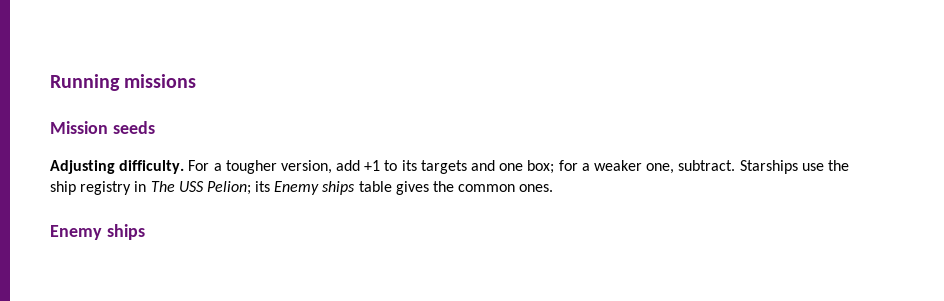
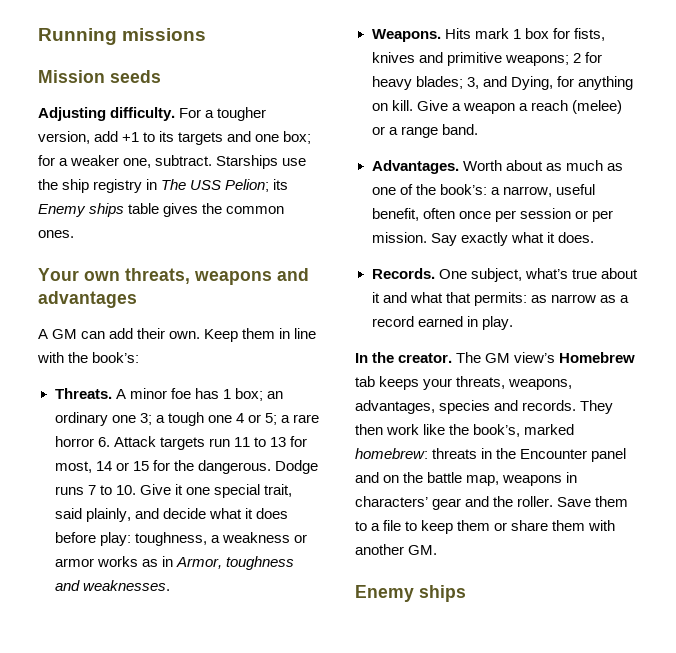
+ Your own threats, weapons and advantages
+ A GM can add their own. Keep them in line with the book’s:
+ Threats. A minor foe has 1 box; an ordinary one 3; a tough one 4 or 5; a rare horror 6. Attack targets run 11 to 13 for most, 14 or 15 for the dangerous. Dodge runs 7 to 10. Give it one special trait, said plainly, and decide what it does before play: toughness, a weakness or armor works as in Armor, toughness and weaknesses.
+ Weapons. Hits mark 1 box for fists, knives and primitive weapons; 2 for heavy blades; 3, and Dying, for anything on kill. Give a weapon a reach (melee) or a range band.
+ Advantages. Worth about as much as one of the book’s: a narrow, useful benefit, often once per session or per mission. Say exactly what it does.
+ Records. One subject, what’s true about it and what that permits: as narrow as a record earned in play.
+ In the creator. The GM view’s Homebrew tab keeps your threats, weapons, advantages, species and records. They then work like the book’s, marked homebrew: threats in the Encounter panel and on the battle map, weapons in characters’ gear and the roller. Save them to a file to keep them or share them with another GM.

